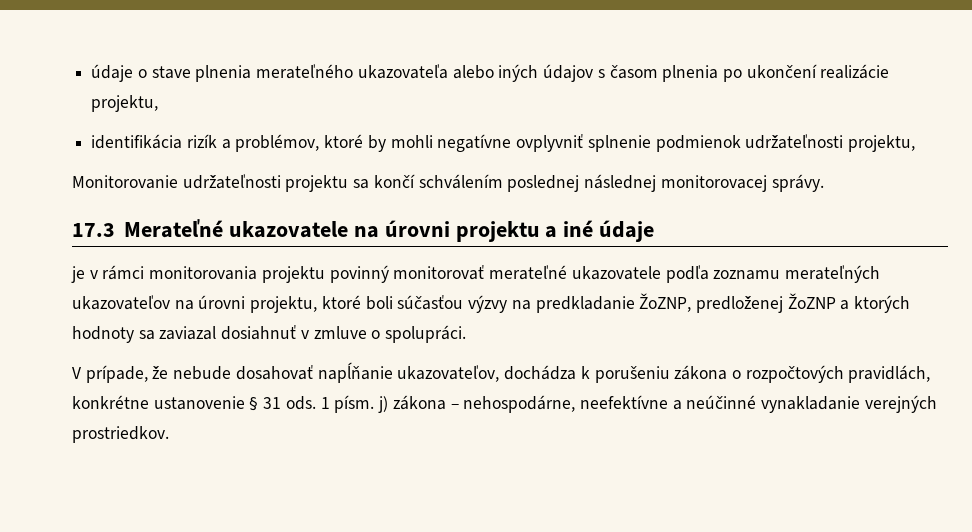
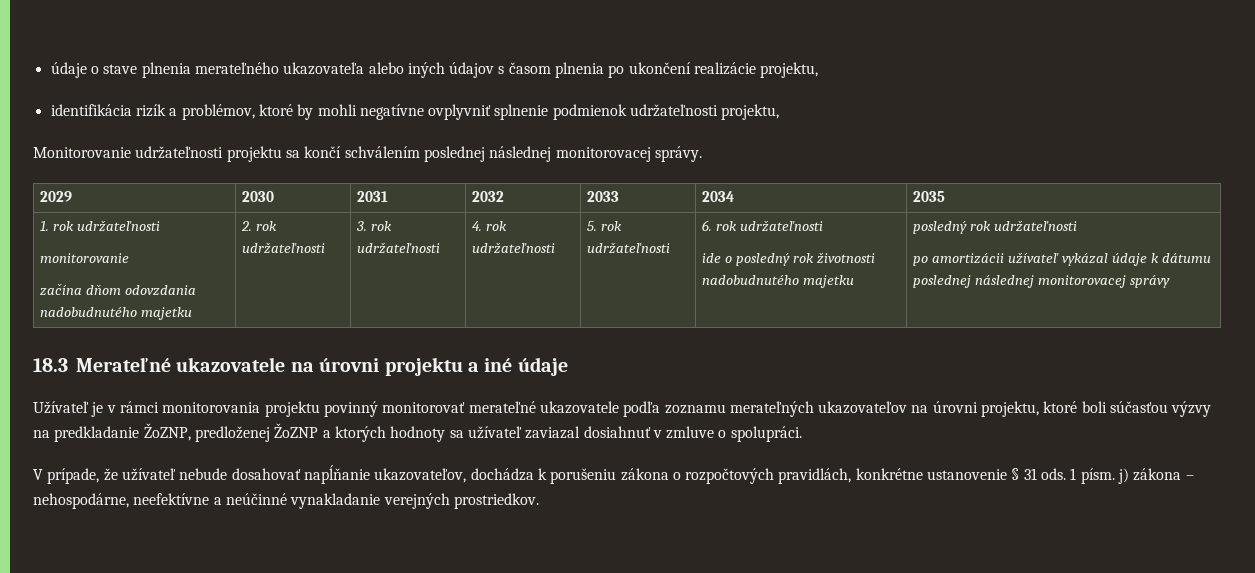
- 17.3 Merateľné ukazovatele na úrovni projektu a iné údaje
+ 2029 | 2030 | 2031 | 2032 | 2033 | 2034 | 2035
+ 1. rok udržateľnosti
+ monitorovanie
+ začína dňom odovzdania nadobudnutého majetku | 2. rok udržateľnosti | 3. rok udržateľnosti | 4. rok udržateľnosti | 5. rok udržateľnosti | 6. rok udržateľnosti
+ ide o posledný rok životnosti nadobudnutého majetku | posledný rok udržateľnosti
+ po amortizácii užívateľ vykázal údaje k dátumu poslednej následnej monitorovacej správy
+ 18.3 Merateľné ukazovatele na úrovni projektu a iné údaje
- je v rámci monitorovania projektu povinný monitorovať merateľné ukazovatele podľa zoznamu merateľných ukazovateľov na úrovni projektu, ktoré boli súčasťou výzvy na predkladanie ŽoZNP, predloženej ŽoZNP a ktorých hodnoty sa zaviazal dosiahnuť v zmluve o spolupráci.
+ Užívateľ je v rámci monitorovania projektu povinný monitorovať merateľné ukazovatele podľa zoznamu merateľných ukazovateľov na úrovni projektu, ktoré boli súčasťou výzvy na predkladanie ŽoZNP, predloženej ŽoZNP a ktorých hodnoty sa užívateľ zaviazal dosiahnuť v zmluve o spolupráci.
- V prípade, že nebude dosahovať napĺňanie ukazovateľov, dochádza k porušeniu zákona o rozpočtových pravidlách, konkrétne ustanovenie § 31 ods.
+ V prípade, že užívateľ nebude dosahovať napĺňanie ukazovateľov, dochádza k porušeniu zákona o rozpočtových pravidlách, konkrétne ustanovenie § 31 ods.

